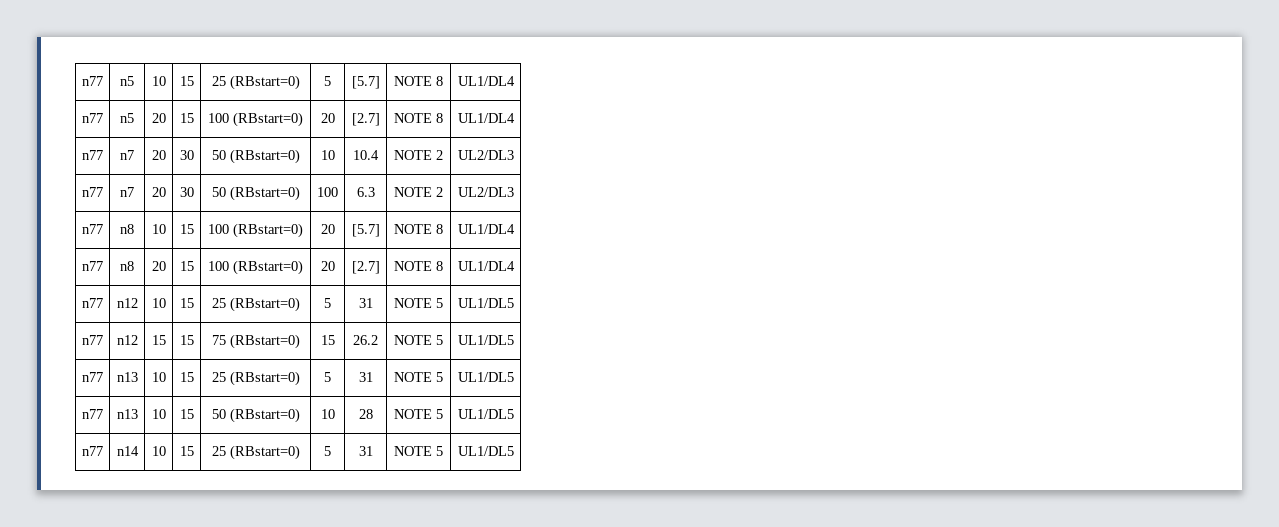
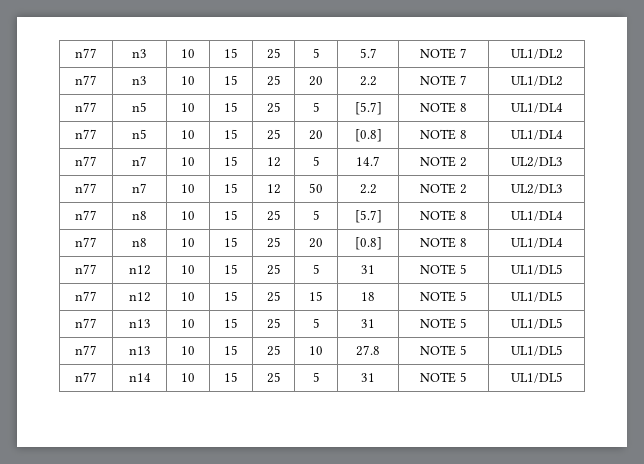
- n77 | n5 | 10 | 15 | 25 (RBstart=0) | 5 | [5.7] | NOTE 8 | UL1/DL4
+ n77 | n3 | 10 | 15 | 25 | 5 | 5.7 | NOTE 7 | UL1/DL2
+ n77 | n3 | 10 | 15 | 25 | 20 | 2.2 | NOTE 7 | UL1/DL2
+ n77 | n5 | 10 | 15 | 25 | 5 | [5.7] | NOTE 8 | UL1/DL4
- n77 | n5 | 20 | 15 | 100 (RBstart=0) | 20 | [2.7] | NOTE 8 | UL1/DL4
+ n77 | n5 | 10 | 15 | 25 | 20 | [0.8] | NOTE 8 | UL1/DL4
- n77 | n7 | 20 | 30 | 50 (RBstart=0) | 10 | 10.4 | NOTE 2 | UL2/DL3
+ n77 | n7 | 10 | 15 | 12 | 5 | 14.7 | NOTE 2 | UL2/DL3
- n77 | n7 | 20 | 30 | 50 (RBstart=0) | 100 | 6.3 | NOTE 2 | UL2/DL3
+ n77 | n7 | 10 | 15 | 12 | 50 | 2.2 | NOTE 2 | UL2/DL3
- n77 | n8 | 10 | 15 | 100 (RBstart=0) | 20 | [5.7] | NOTE 8 | UL1/DL4
+ n77 | n8 | 10 | 15 | 25 | 5 | [5.7] | NOTE 8 | UL1/DL4
- n77 | n8 | 20 | 15 | 100 (RBstart=0) | 20 | [2.7] | NOTE 8 | UL1/DL4
+ n77 | n8 | 10 | 15 | 25 | 20 | [0.8] | NOTE 8 | UL1/DL4
- n77 | n12 | 10 | 15 | 25 (RBstart=0) | 5 | 31 | NOTE 5 | UL1/DL5
+ n77 | n12 | 10 | 15 | 25 | 5 | 31 | NOTE 5 | UL1/DL5
- n77 | n12 | 15 | 15 | 75 (RBstart=0) | 15 | 26.2 | NOTE 5 | UL1/DL5
- n77 | n13 | 10 | 15 | 25 (RBstart=0) | 5 | 31 | NOTE 5 | UL1/DL5
+ n77 | n12 | 10 | 15 | 25 | 15 | 18 | NOTE 5 | UL1/DL5
+ n77 | n13 | 10 | 15 | 25 | 5 | 31 | NOTE 5 | UL1/DL5
- n77 | n13 | 10 | 15 | 50 (RBstart=0) | 10 | 28 | NOTE 5 | UL1/DL5
+ n77 | n13 | 10 | 15 | 25 | 10 | 27.8 | NOTE 5 | UL1/DL5
- n77 | n14 | 10 | 15 | 25 (RBstart=0) | 5 | 31 | NOTE 5 | UL1/DL5
+ n77 | n14 | 10 | 15 | 25 | 5 | 31 | NOTE 5 | UL1/DL5

